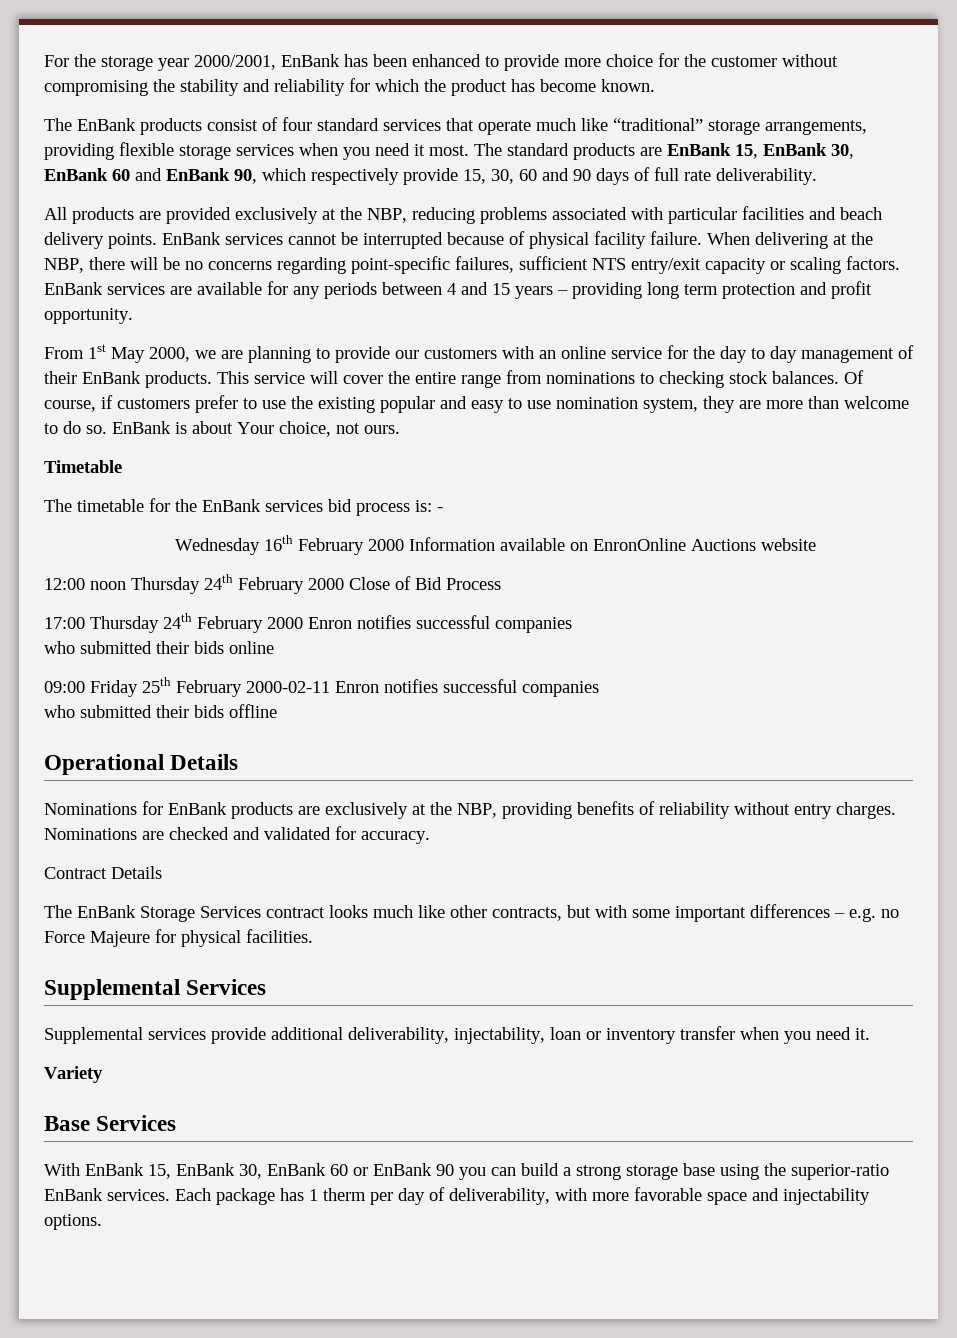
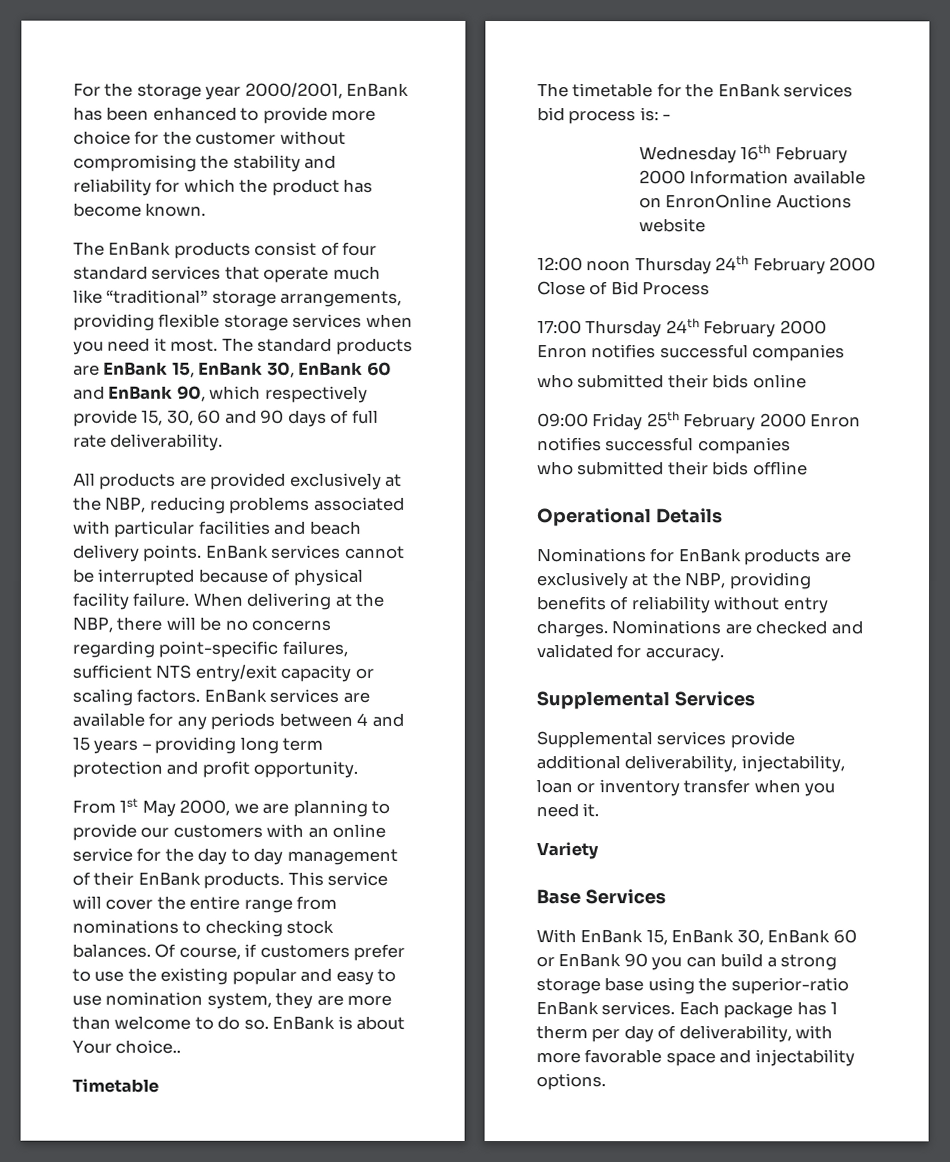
- EnBank is about Your choice, not ours.
+ EnBank is about Your choice..
- 09:00 Friday 25th February 2000-02-11 Enron notifies successful companies
+ 09:00 Friday 25th February 2000 Enron notifies successful companies
- Contract Details
- The EnBank Storage Services contract looks much like other contracts, but with some important differences – e.g. no Force Majeure for physical facilities.

